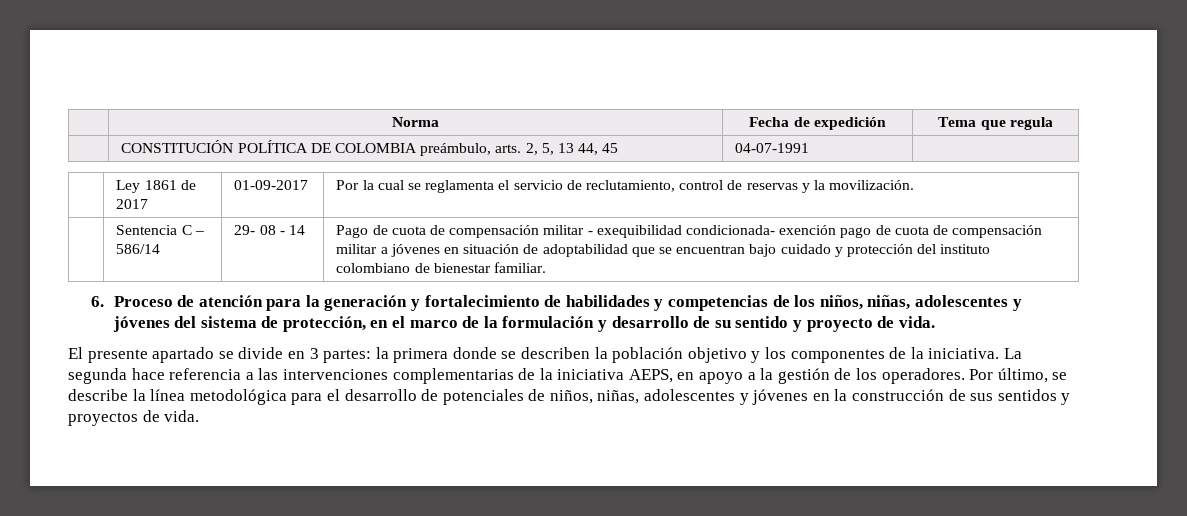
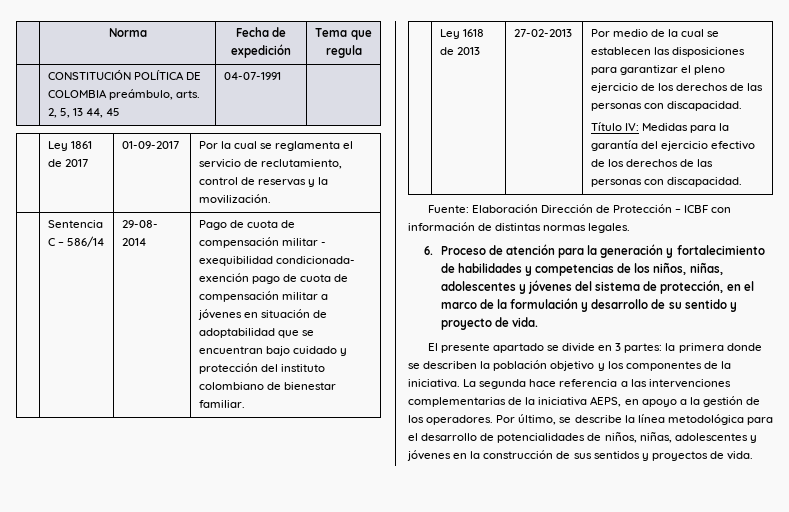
- 29- 08 - 14
+ 29-08- 2014
+ Ley 1618 de 2013 | 27-02-2013 | Por medio de la cual se establecen las disposiciones para garantizar el pleno ejercicio de los derechos de las personas con discapacidad.
+ Título IV: Medidas para la garantía del ejercicio efectivo de los derechos de las personas con discapacidad.
+ Fuente: Elaboración Dirección de Protección – ICBF con información de distintas normas legales.
- Por último, se describe la línea metodológica para el desarrollo de potenciales de niños, niñas, adolescentes y jóvenes en la construcción de sus sentidos y proyectos de vida.
+ Por último, se describe la línea metodológica para el desarrollo de potencialidades de niños, niñas, adolescentes y jóvenes en la construcción de sus sentidos y proyectos de vida.

